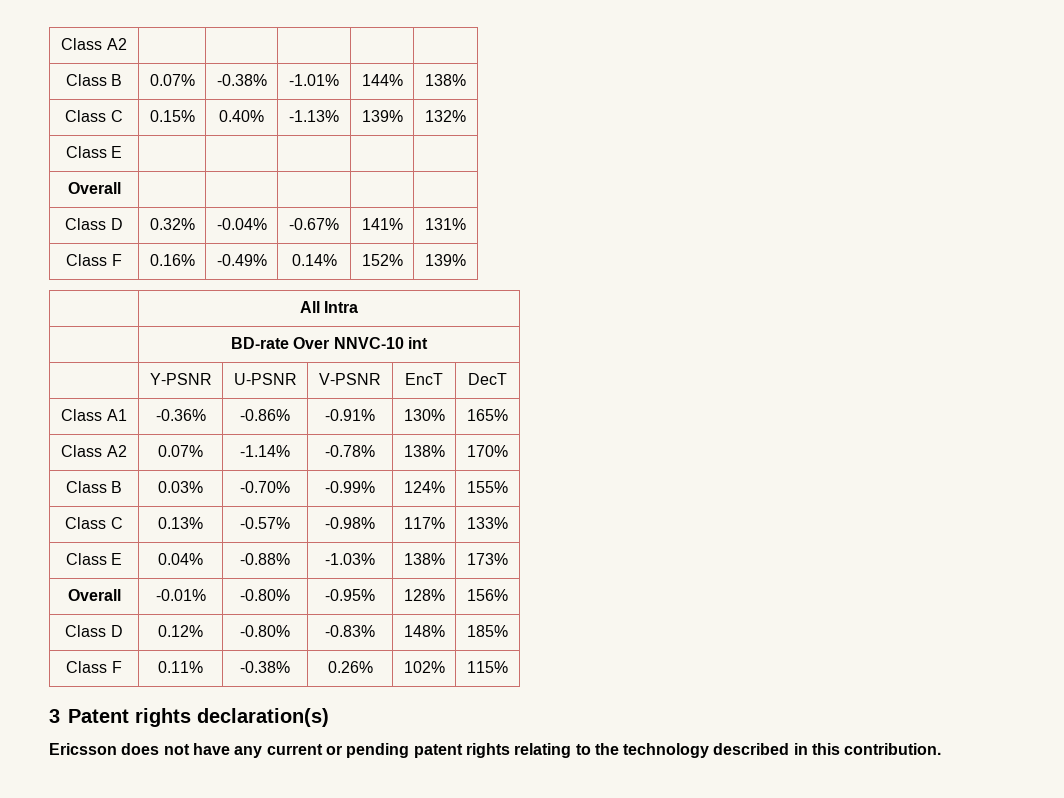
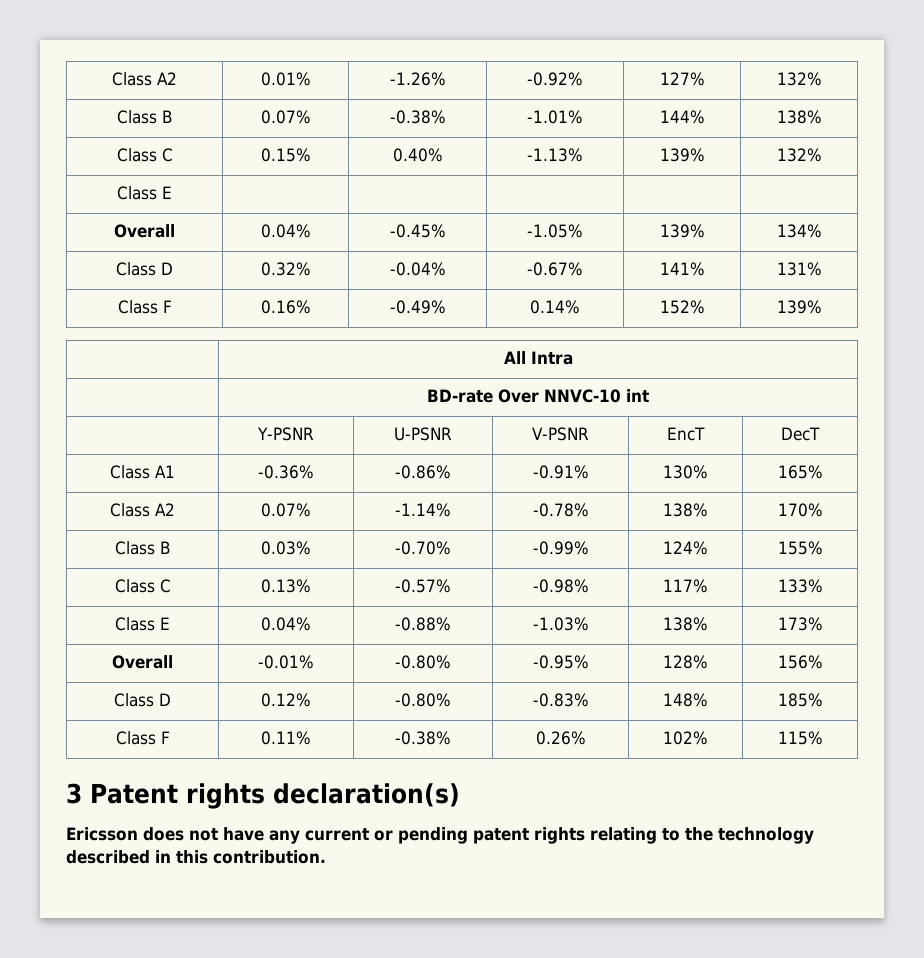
- Class A2 | | | | |
+ Class A2 | 0.01% | -1.26% | -0.92% | 127% | 132%
- Overall | | | | |
+ Overall | 0.04% | -0.45% | -1.05% | 139% | 134%

